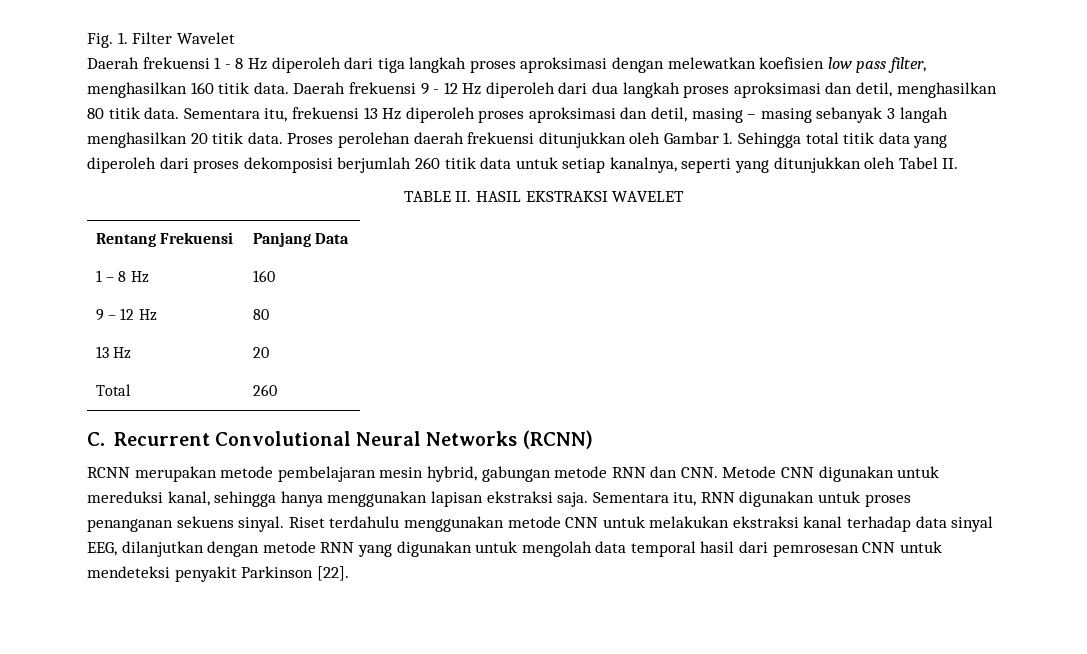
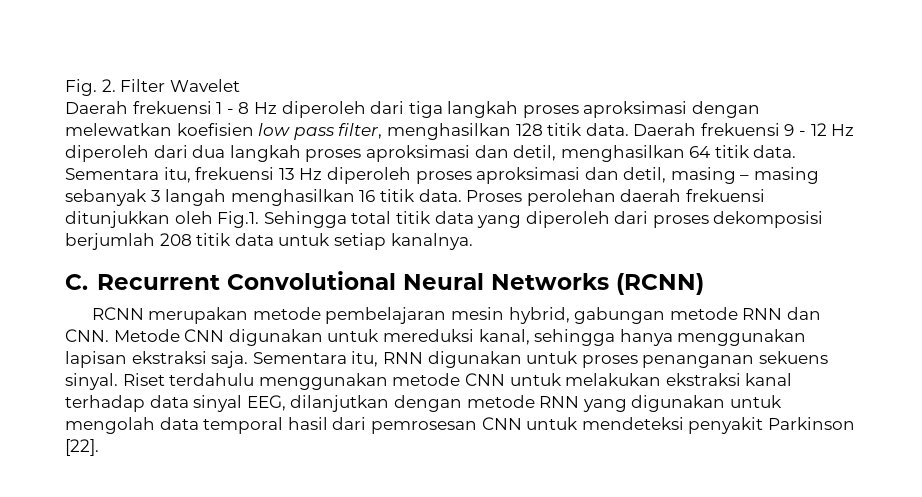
- Fig. 1. Filter Wavelet
+ Fig. 2. Filter Wavelet
- Daerah frekuensi 1 - 8 Hz diperoleh dari tiga langkah proses aproksimasi dengan melewatkan koefisien low pass filter, menghasilkan 160 titik data.
+ Daerah frekuensi 1 - 8 Hz diperoleh dari tiga langkah proses aproksimasi dengan melewatkan koefisien low pass filter, menghasilkan 128 titik data.
- Daerah frekuensi 9 - 12 Hz diperoleh dari dua langkah proses aproksimasi dan detil, menghasilkan 80 titik data.
+ Daerah frekuensi 9 - 12 Hz diperoleh dari dua langkah proses aproksimasi dan detil, menghasilkan 64 titik data.
- Sementara itu, frekuensi 13 Hz diperoleh proses aproksimasi dan detil, masing – masing sebanyak 3 langah menghasilkan 20 titik data.
+ Sementara itu, frekuensi 13 Hz diperoleh proses aproksimasi dan detil, masing – masing sebanyak 3 langah menghasilkan 16 titik data.
- Proses perolehan daerah frekuensi ditunjukkan oleh Gambar 1. Sehingga total titik data yang diperoleh dari proses dekomposisi berjumlah 260 titik data untuk setiap kanalnya, seperti yang ditunjukkan oleh Tabel II.
- TABLE II. HASIL EKSTRAKSI WAVELET
- Rentang Frekuensi | Panjang Data
- 1 – 8 Hz | 160
- 9 – 12 Hz | 80
- 13 Hz | 20
- Total | 260
+ Proses perolehan daerah frekuensi ditunjukkan oleh Fig.1. Sehingga total titik data yang diperoleh dari proses dekomposisi berjumlah 208 titik data untuk setiap kanalnya.

